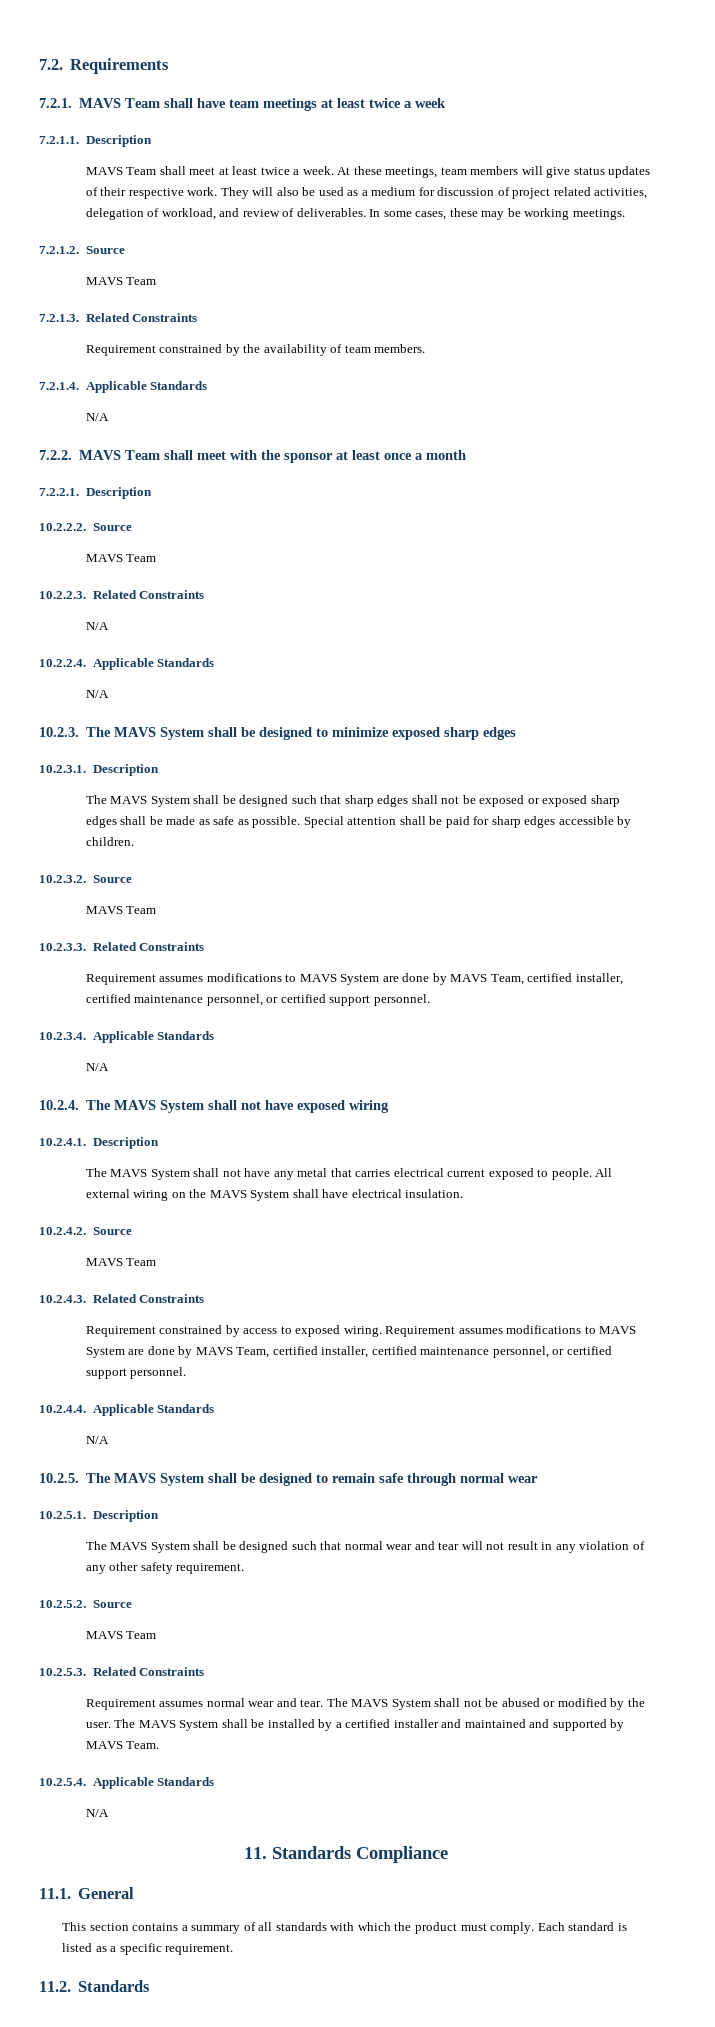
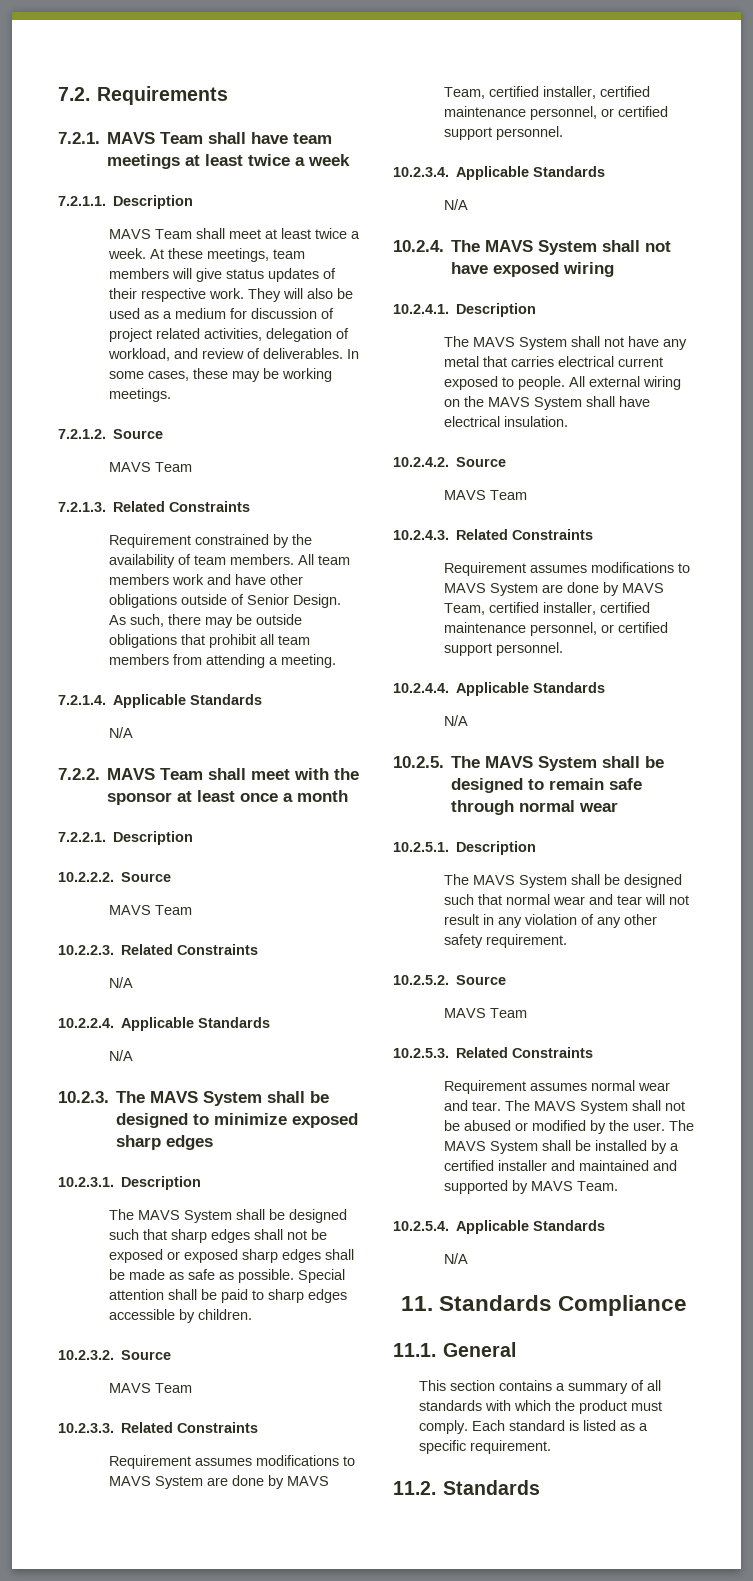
+ All team members work and have other obligations outside of Senior Design. As such, there may be outside obligations that prohibit all team members from attending a meeting.
- Special attention shall be paid for sharp edges accessible by children.
+ Special attention shall be paid to sharp edges accessible by children.
  10.2.4.3. Related Constraints
- Requirement constrained by access to exposed wiring. Requirement assumes modifications to MAVS System are done by MAVS Team, certified installer, certified maintenance personnel, or certified support personnel.
+ Requirement assumes modifications to MAVS System are done by MAVS Team, certified installer, certified maintenance personnel, or certified support personnel.

